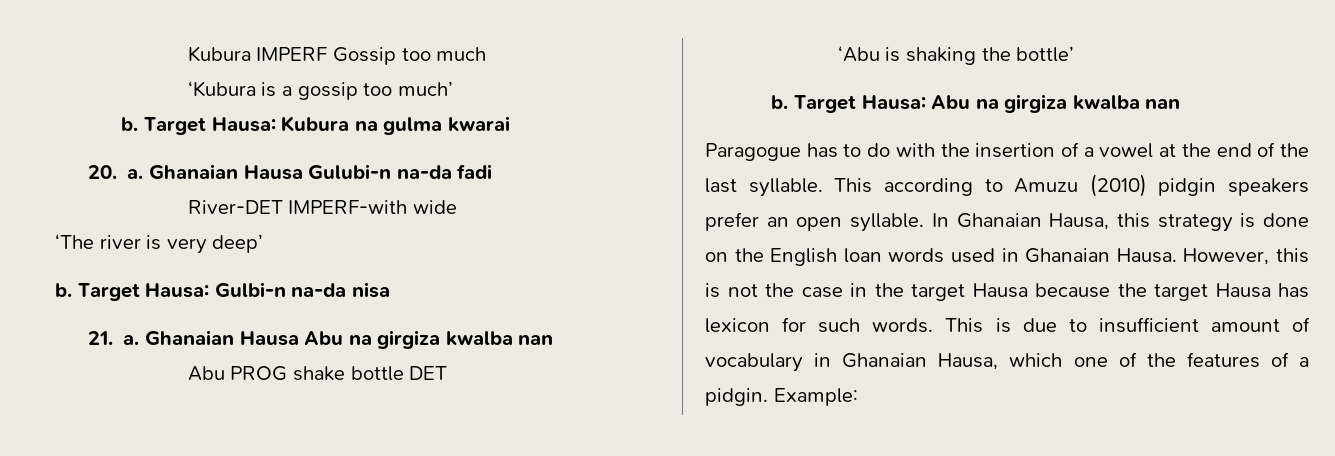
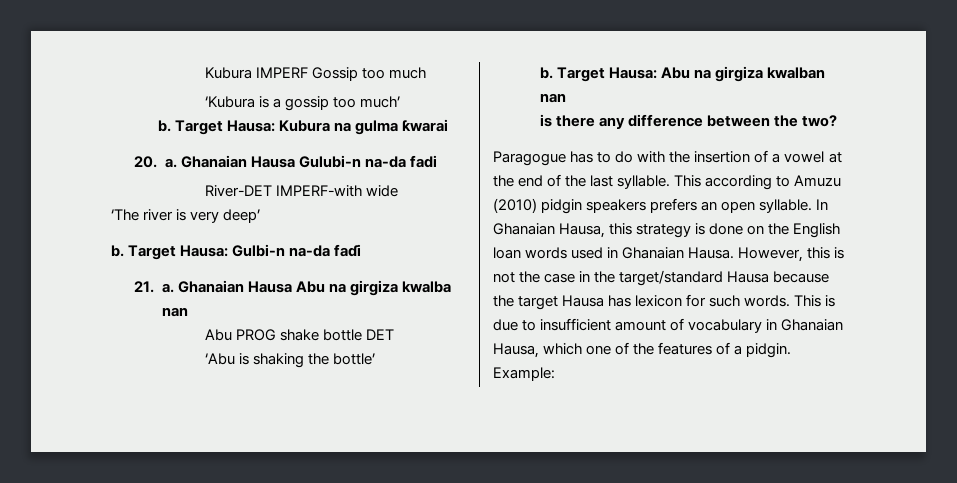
- Target Hausa: Kubura na gulma kwarai
+ Target Hausa: Kubura na gulma ƙwarai
- Target Hausa: Gulbi-n na-da nisa
+ Target Hausa: Gulbi-n na-da faɗi
- Target Hausa: Abu na girgiza kwalba nan
+ Target Hausa: Abu na girgiza kwalban nan
+ is there any difference between the two?
- This according to Amuzu (2010) pidgin speakers prefer an open syllable.
+ This according to Amuzu (2010) pidgin speakers prefers an open syllable.
- However, this is not the case in the target Hausa because the target Hausa has lexicon for such words.
+ However, this is not the case in the target/standard Hausa because the target Hausa has lexicon for such words.

